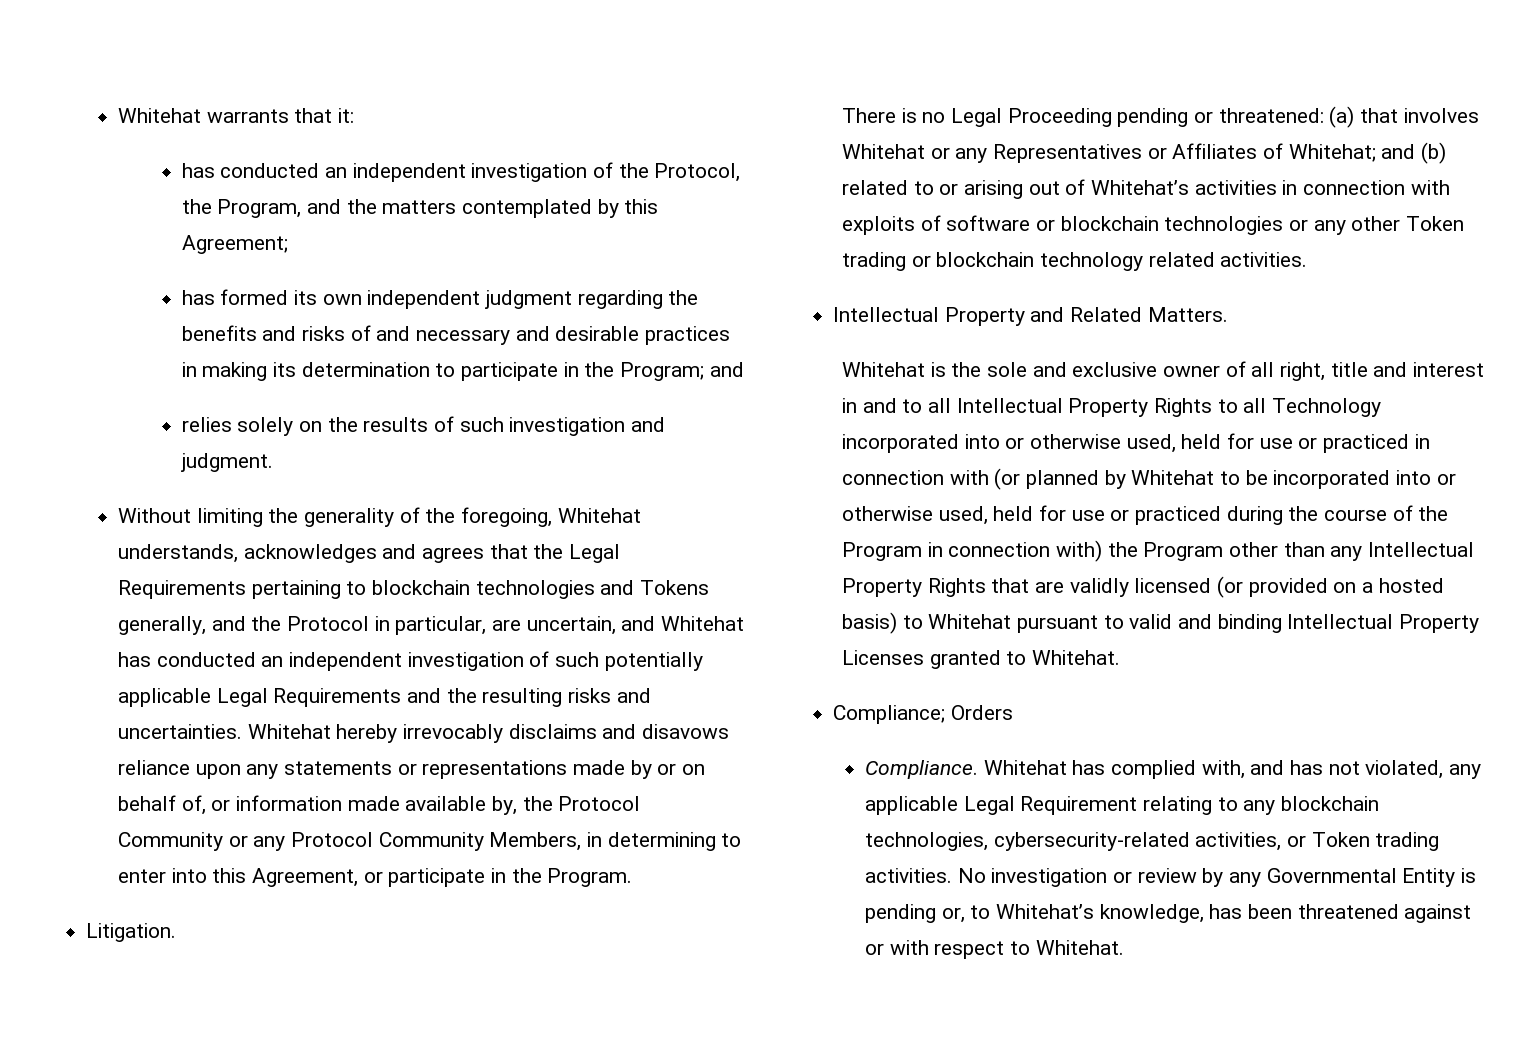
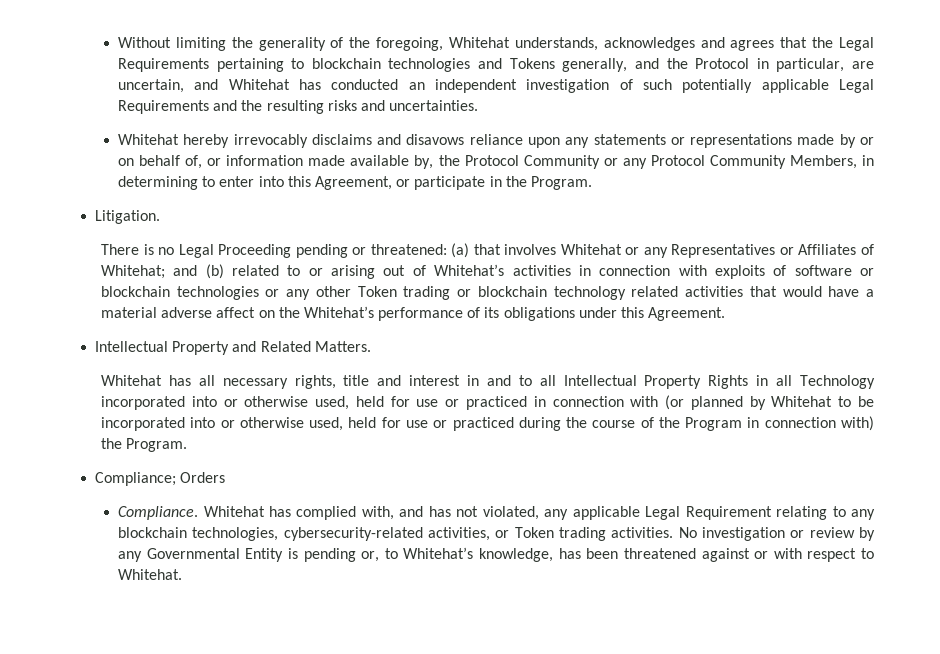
- Whitehat warrants that it:
- has conducted an independent investigation of the Protocol, the Program, and the matters contemplated by this Agreement;
- has formed its own independent judgment regarding the benefits and risks of and necessary and desirable practices in making its determination to participate in the Program; and
- relies solely on the results of such investigation and judgment.
- Without limiting the generality of the foregoing, Whitehat understands, acknowledges and agrees that the Legal Requirements pertaining to blockchain technologies and Tokens generally, and the Protocol in particular, are uncertain, and Whitehat has conducted an independent investigation of such potentially applicable Legal Requirements and the resulting risks and uncertainties. Whitehat hereby irrevocably disclaims and disavows reliance upon any statements or representations made by or on behalf of, or information made available by, the Protocol Community or any Protocol Community Members, in determining to enter into this Agreement, or participate in the Program.
+ Without limiting the generality of the foregoing, Whitehat understands, acknowledges and agrees that the Legal Requirements pertaining to blockchain technologies and Tokens generally, and the Protocol in particular, are uncertain, and Whitehat has conducted an independent investigation of such potentially applicable Legal Requirements and the resulting risks and uncertainties.
+ Whitehat hereby irrevocably disclaims and disavows reliance upon any statements or representations made by or on behalf of, or information made available by, the Protocol Community or any Protocol Community Members, in determining to enter into this Agreement, or participate in the Program.
- There is no Legal Proceeding pending or threatened: (a) that involves Whitehat or any Representatives or Affiliates of Whitehat; and (b) related to or arising out of Whitehat’s activities in connection with exploits of software or blockchain technologies or any other Token trading or blockchain technology related activities.
+ There is no Legal Proceeding pending or threatened: (a) that involves Whitehat or any Representatives or Affiliates of Whitehat; and (b) related to or arising out of Whitehat’s activities in connection with exploits of software or blockchain technologies or any other Token trading or blockchain technology related activities that would have a material adverse affect on the Whitehat’s performance of its obligations under this Agreement.
- Whitehat is the sole and exclusive owner of all right, title and interest in and to all Intellectual Property Rights to all Technology incorporated into or otherwise used, held for use or practiced in connection with (or planned by Whitehat to be incorporated into or otherwise used, held for use or practiced during the course of the Program in connection with) the Program other than any Intellectual Property Rights that are validly licensed (or provided on a hosted basis) to Whitehat pursuant to valid and binding Intellectual Property Licenses granted to Whitehat.
+ Whitehat has all necessary rights, title and interest in and to all Intellectual Property Rights in all Technology incorporated into or otherwise used, held for use or practiced in connection with (or planned by Whitehat to be incorporated into or otherwise used, held for use or practiced during the course of the Program in connection with) the Program.

